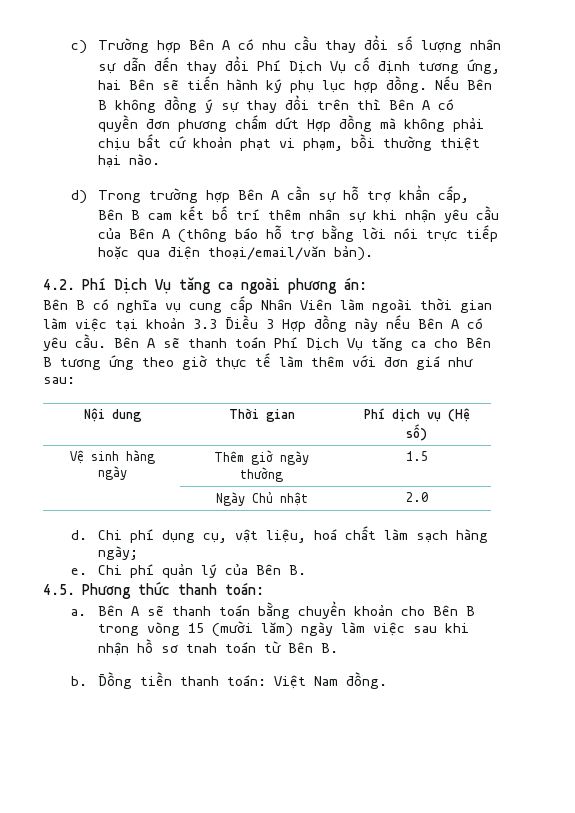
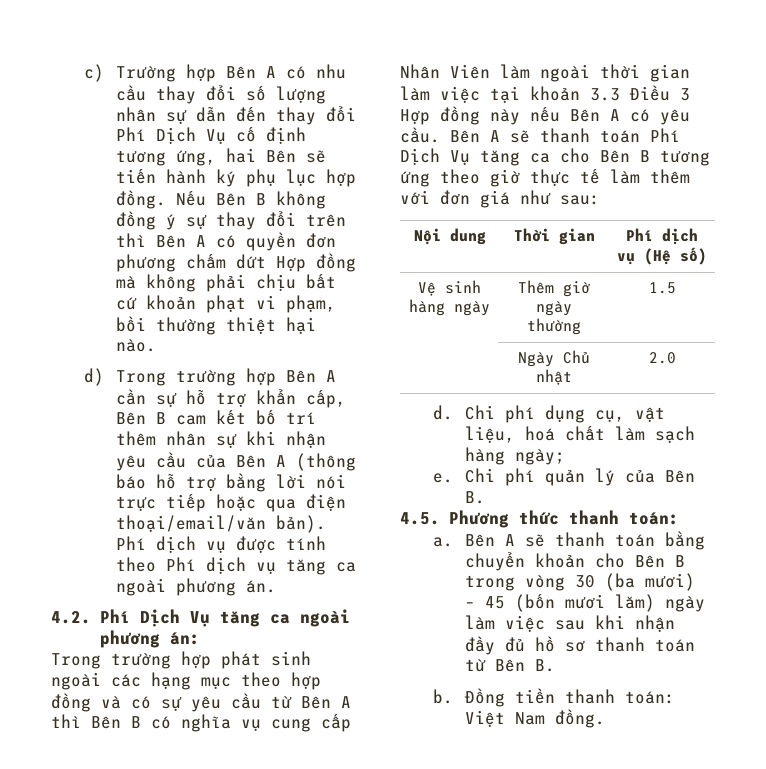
+ Phí dịch vụ được tính theo Phí dịch vụ tăng ca ngoài phương án.
- Bên B có nghĩa vụ cung cấp Nhân Viên làm ngoài thời gian làm việc tại khoản 3.3 Điều 3 Hợp đồng này nếu Bên A có yêu cầu.
+ Trong trường hợp phát sinh ngoài các hạng mục theo hợp đồng và có sự yêu cầu từ Bên A thì Bên B có nghĩa vụ cung cấp Nhân Viên làm ngoài thời gian làm việc tại khoản 3.3 Điều 3 Hợp đồng này nếu Bên A có yêu cầu.
- Bên A sẽ thanh toán bằng chuyển khoản cho Bên B trong vòng 15 (mười lăm) ngày làm việc sau khi nhận hồ sơ tnah toán từ Bên B.
+ Bên A sẽ thanh toán bằng chuyển khoản cho Bên B trong vòng 30 (ba mươi) – 45 (bốn mươi lăm) ngày làm việc sau khi nhận đầy đủ hồ sơ thanh toán từ Bên B.

